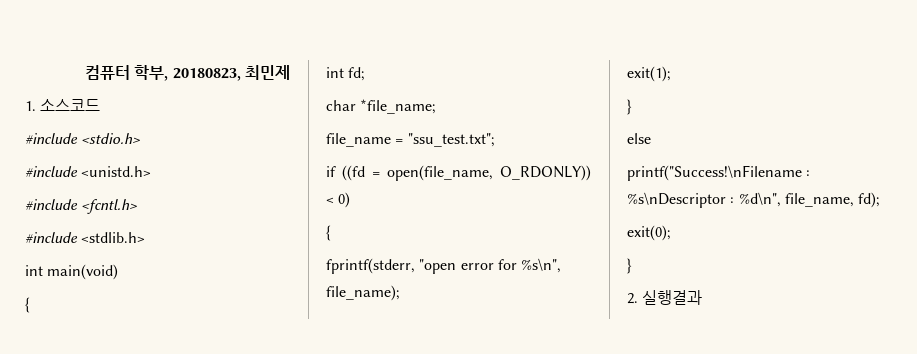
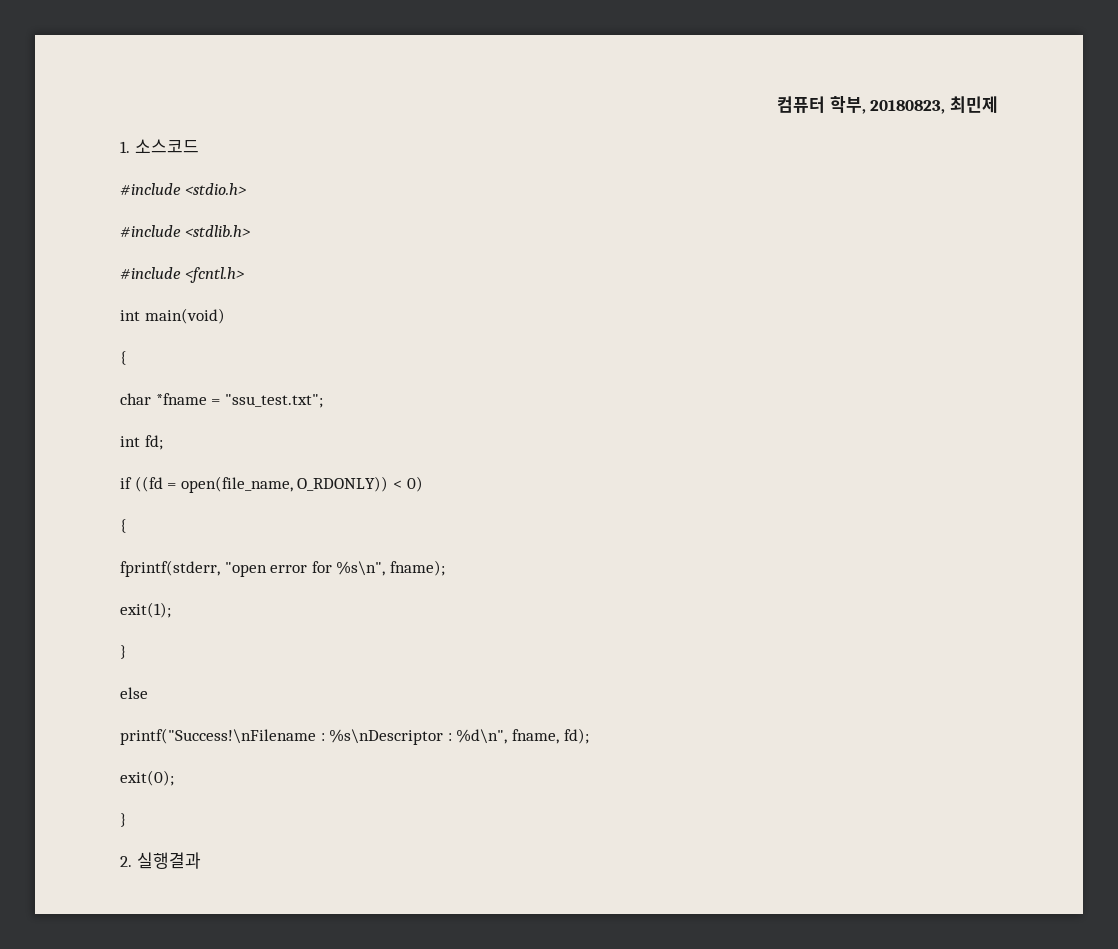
- #include <unistd.h>
+ #include <stdlib.h>
- #include <stdlib.h>
+ char *fname = "ssu_test.txt";
  int fd;
- char *file_name;
- file_name = "ssu_test.txt";
- fprintf(stderr, "open error for %s\n", file_name);
+ fprintf(stderr, "open error for %s\n", fname);
- printf("Success!\nFilename : %s\nDescriptor : %d\n", file_name, fd);
+ printf("Success!\nFilename : %s\nDescriptor : %d\n", fname, fd);

